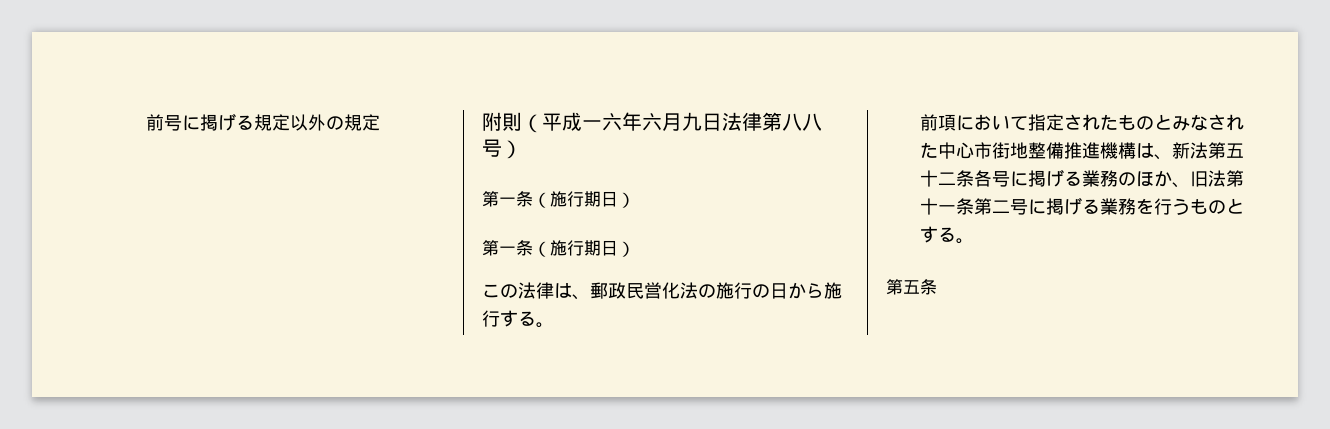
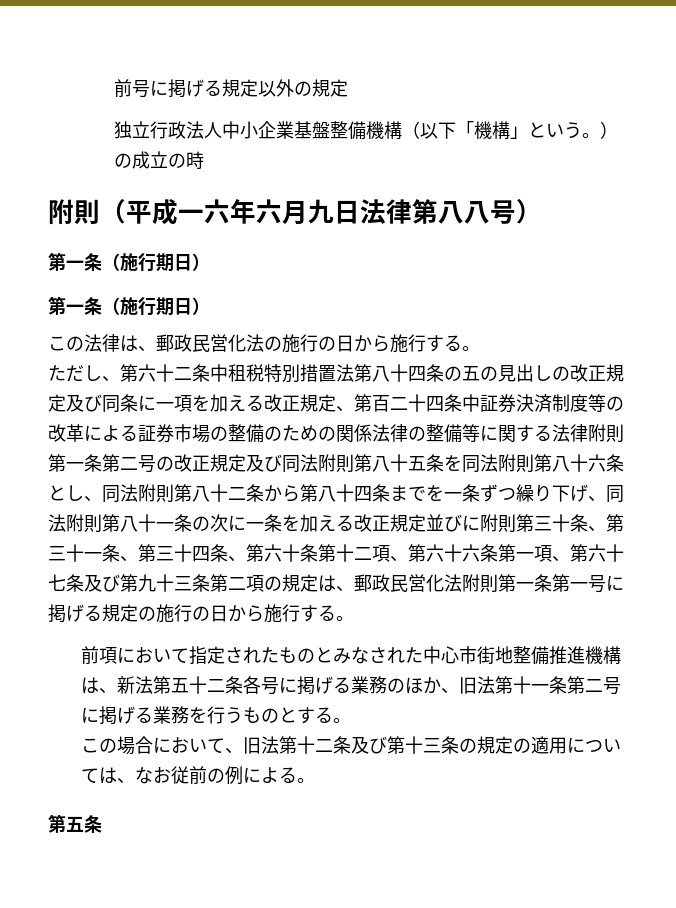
+ 独立行政法人中小企業基盤整備機構（以下「機構」という。）の成立の時
+ ただし、第六十二条中租税特別措置法第八十四条の五の見出しの改正規定及び同条に一項を加える改正規定、第百二十四条中証券決済制度等の改革による証券市場の整備のための関係法律の整備等に関する法律附則第一条第二号の改正規定及び同法附則第八十五条を同法附則第八十六条とし、同法附則第八十二条から第八十四条までを一条ずつ繰り下げ、同法附則第八十一条の次に一条を加える改正規定並びに附則第三十条、第三十一条、第三十四条、第六十条第十二項、第六十六条第一項、第六十七条及び第九十三条第二項の規定は、郵政民営化法附則第一条第一号に掲げる規定の施行の日から施行する。
+ この場合において、旧法第十二条及び第十三条の規定の適用については、なお従前の例による。

